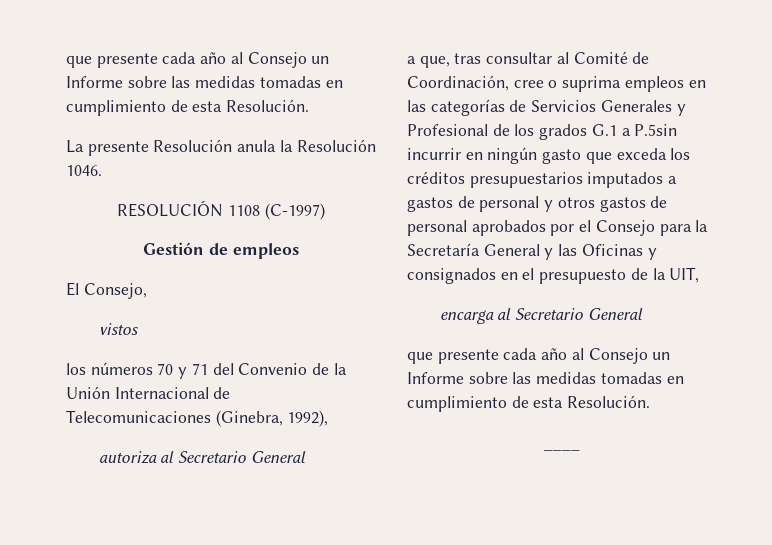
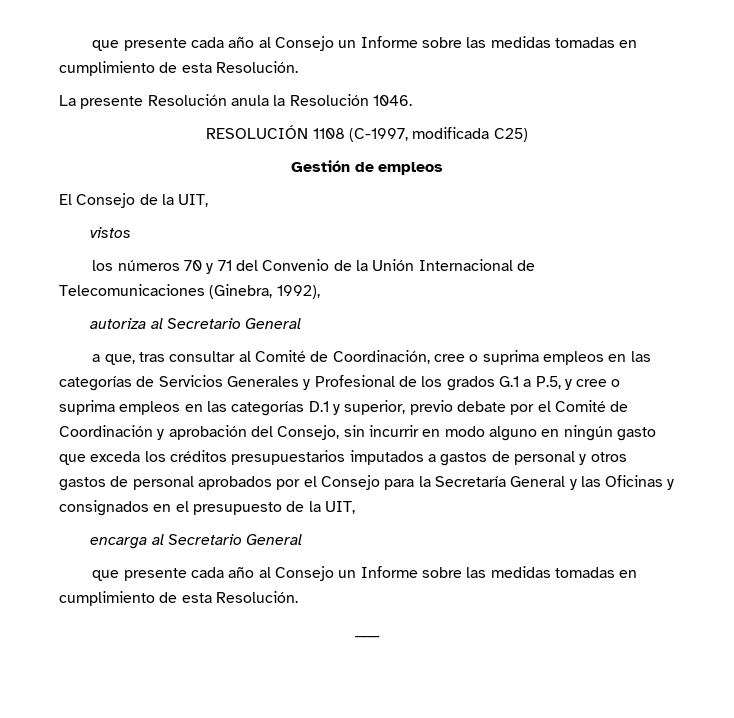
- RESOLUCIÓN 1108 (C-1997)
+ RESOLUCIÓN 1108 (C-1997, modificada C25)
- El Consejo,
+ El Consejo de la UIT,
- a que, tras consultar al Comité de Coordinación, cree o suprima empleos en las categorías de Servicios Generales y Profesional de los grados G.1 a P.5sin incurrir en ningún gasto que exceda los créditos presupuestarios imputados a gastos de personal y otros gastos de personal aprobados por el Consejo para la Secretaría General y las Oficinas y consignados en el presupuesto de la UIT,
+ a que, tras consultar al Comité de Coordinación, cree o suprima empleos en las categorías de Servicios Generales y Profesional de los grados G.1 a P.5, y cree o suprima empleos en las categorías D.1 y superior, previo debate por el Comité de Coordinación y aprobación del Consejo, sin incurrir en modo alguno en ningún gasto que exceda los créditos presupuestarios imputados a gastos de personal y otros gastos de personal aprobados por el Consejo para la Secretaría General y las Oficinas y consignados en el presupuesto de la UIT,

